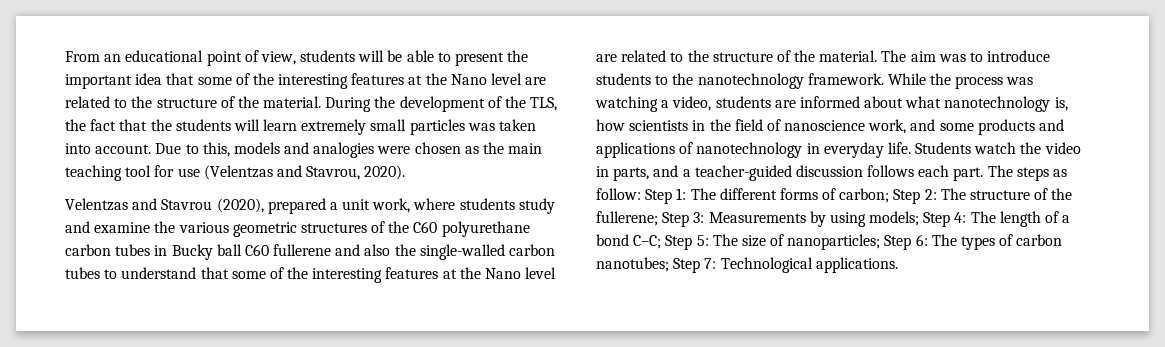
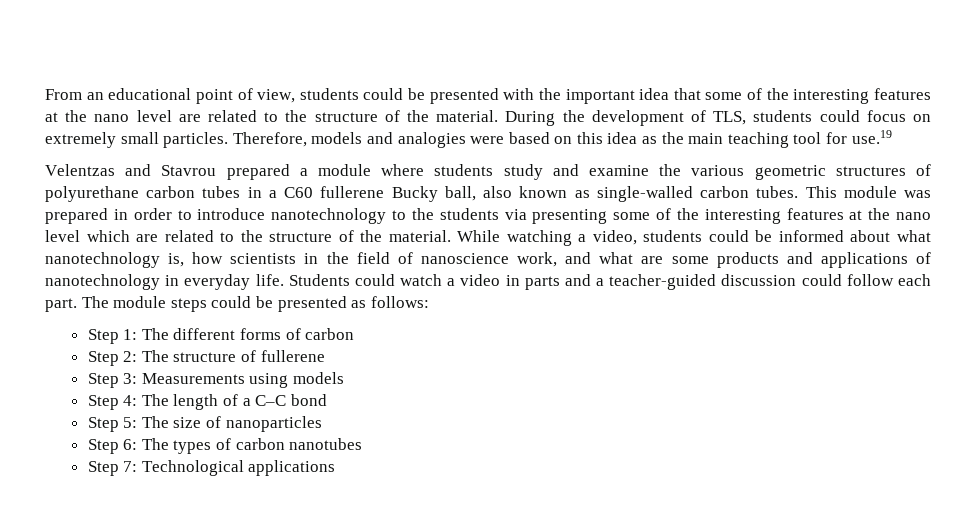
- From an educational point of view, students will be able to present the important idea that some of the interesting features at the Nano level are related to the structure of the material.
+ From an educational point of view, students could be presented with the important idea that some of the interesting features at the nano level are related to the structure of the material.
- During the development of the TLS, the fact that the students will learn extremely small particles was taken into account. Due to this, models and analogies were chosen as the main teaching tool for use (Velentzas and Stavrou, 2020).
+ During the development of TLS, students could focus on extremely small particles. Therefore, models and analogies were based on this idea as the main teaching tool for use.19
- Velentzas and Stavrou (2020), prepared a unit work, where students study and examine the various geometric structures of the C60 polyurethane carbon tubes in Bucky ball C60 fullerene and also the single-walled carbon tubes to understand that some of the interesting features at the Nano level are related to the structure of the material. The aim was to introduce students to the nanotechnology framework. While the process was watching a video, students are informed about what nanotechnology is, how scientists in the field of nanoscience work, and some products and applications of nanotechnology in everyday life.
+ Velentzas and Stavrou prepared a module where students study and examine the various geometric structures of polyurethane carbon tubes in a C60 fullerene Bucky ball, also known as single-walled carbon tubes. This module was prepared in order to introduce nanotechnology to the students via presenting some of the interesting features at the nano level which are related to the structure of the material. While watching a video, students could be informed about what nanotechnology is, how scientists in the field of nanoscience work, and what are some products and applications of nanotechnology in everyday life.
- Students watch the video in parts, and a teacher-guided discussion follows each part.
+ Students could watch a video in parts and a teacher-guided discussion could follow each part.
- The steps as follow: Step 1: The different forms of carbon; Step 2: The structure of the fullerene; Step 3: Measurements by using models; Step 4: The length of a bond C–C; Step 5: The size of nanoparticles; Step 6: The types of carbon nanotubes; Step 7: Technological applications.
+ The module steps could be presented as follows:
+ Step 1: The different forms of carbon
+ Step 2: The structure of fullerene
+ Step 3: Measurements using models
+ Step 4: The length of a C–C bond
+ Step 5: The size of nanoparticles
+ Step 6: The types of carbon nanotubes
+ Step 7: Technological applications

